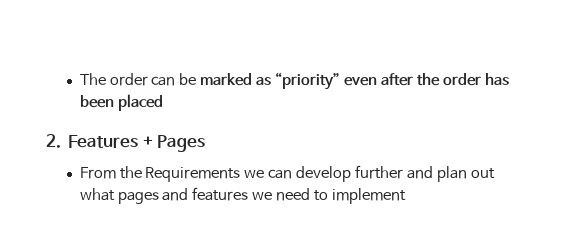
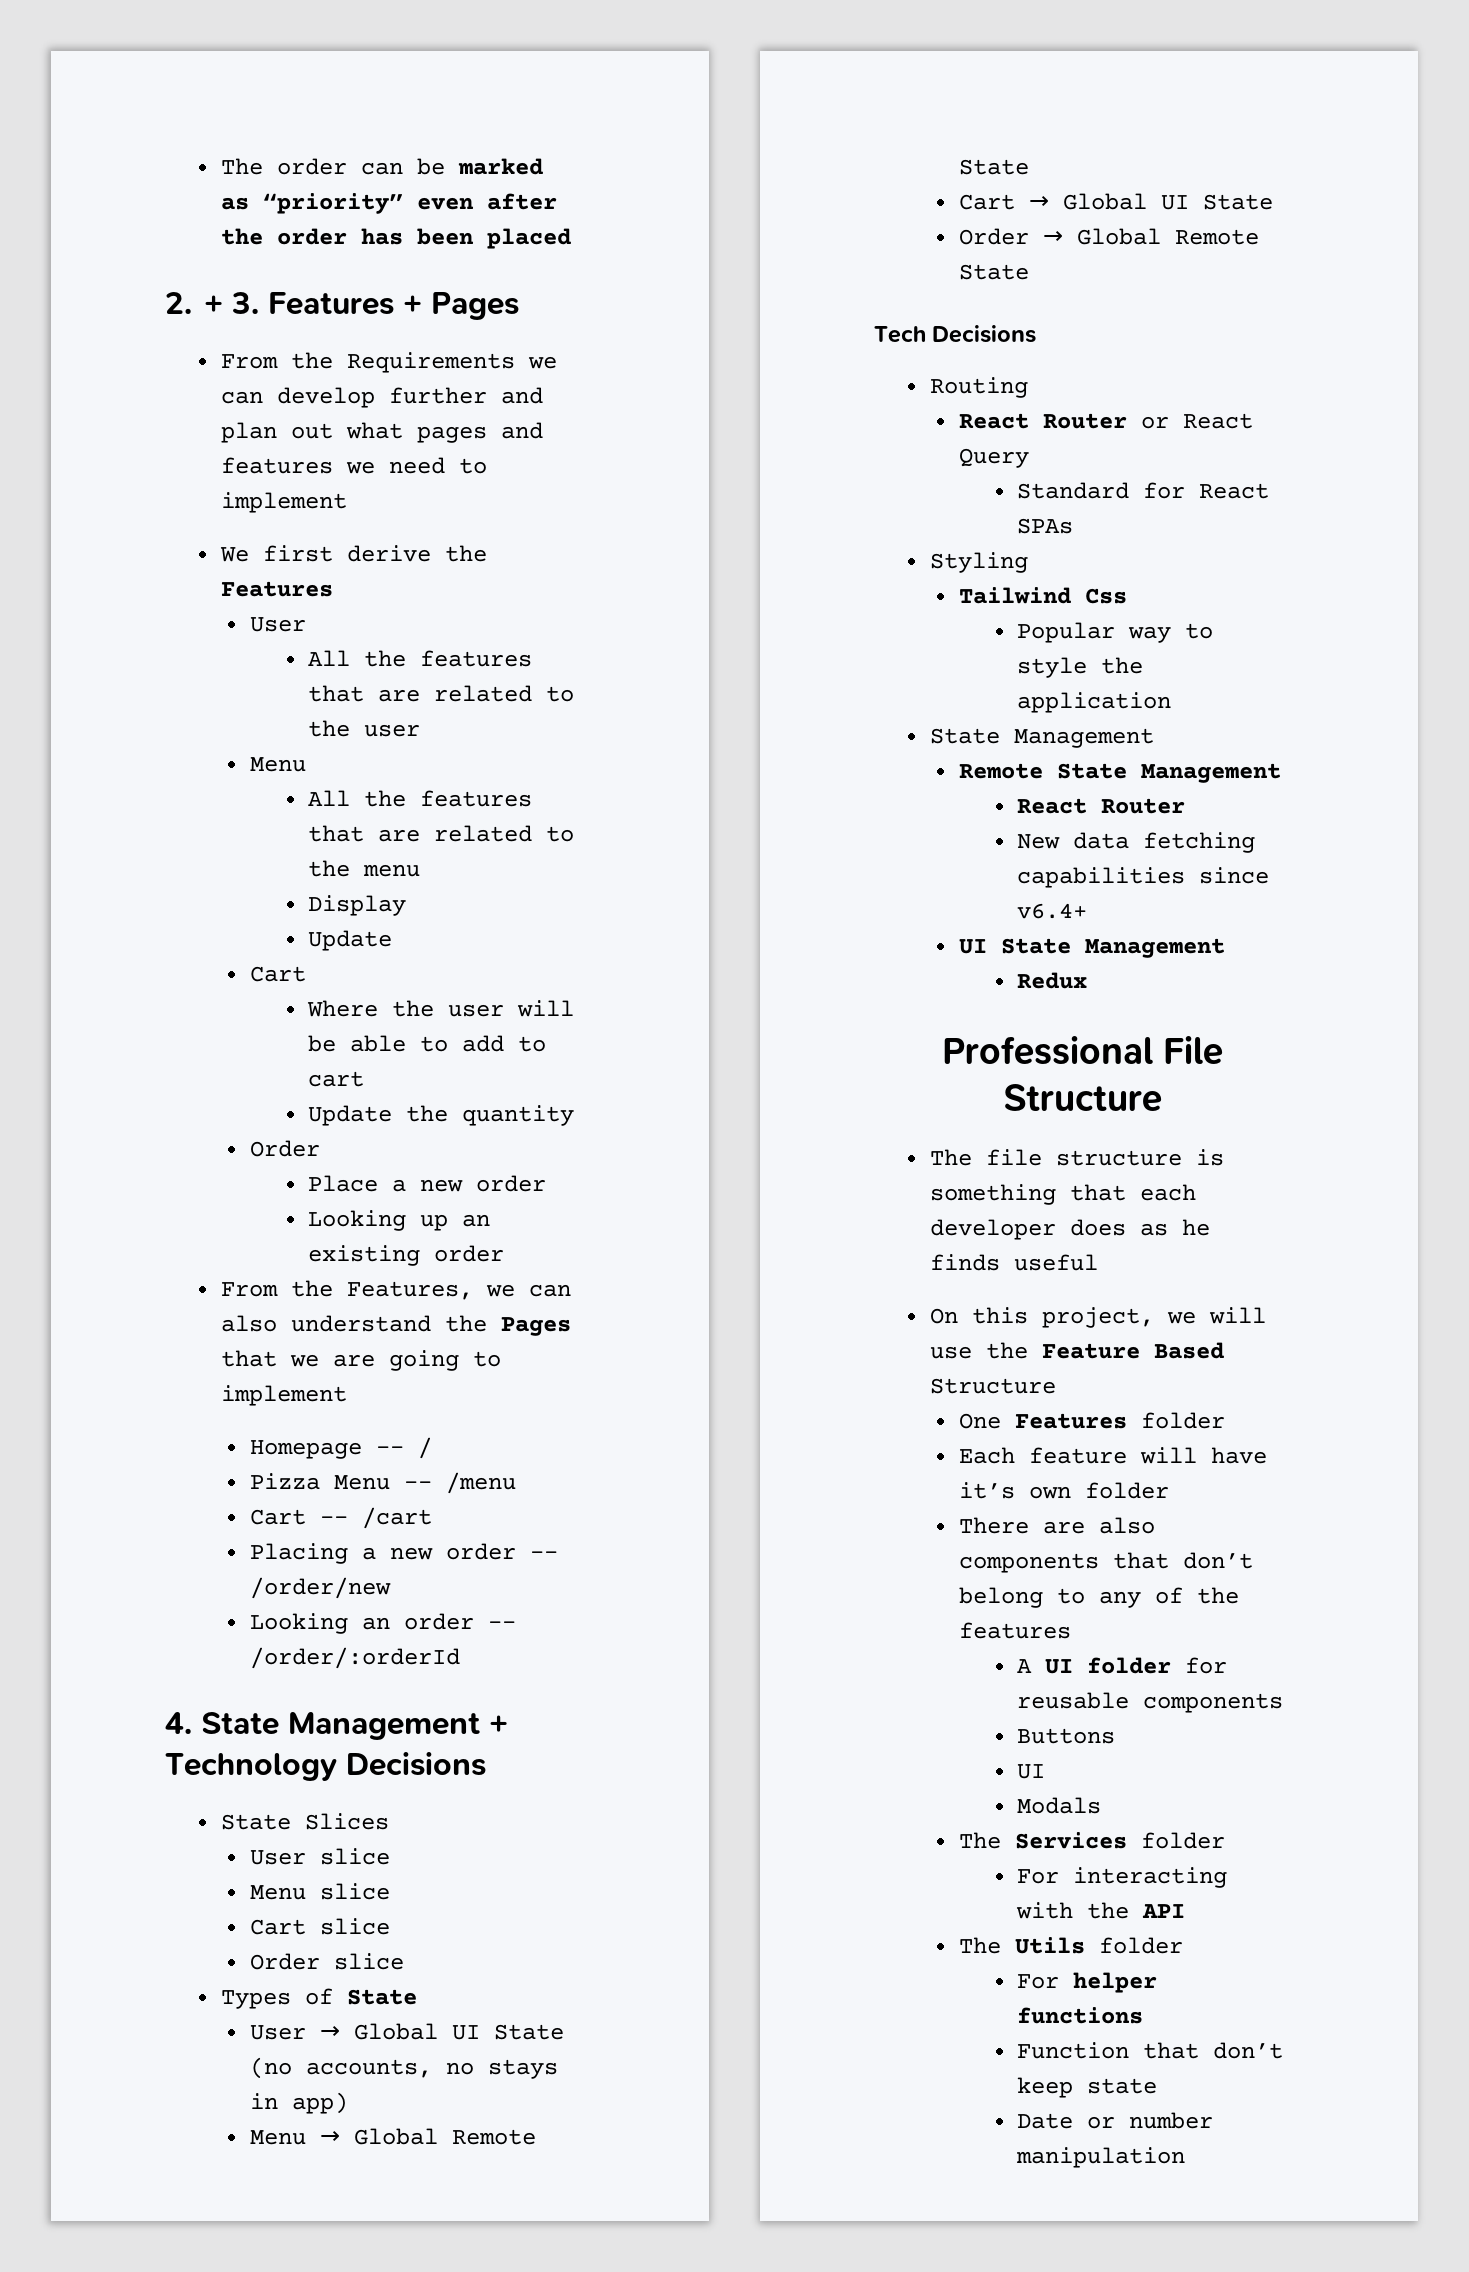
- 2. Features + Pages
+ 2. + 3. Features + Pages
+ We first derive the Features
+ User
+ All the features that are related to the user
+ Menu
+ All the features that are related to the menu
+ Display
+ Update
+ Cart
+ Where the user will be able to add to cart
+ Update the quantity
+ Order
+ Place a new order
+ Looking up an existing order
+ From the Features, we can also understand the Pages that we are going to implement
+ Homepage -- /
+ Pizza Menu -- /menu
+ Cart -- /cart
+ Placing a new order -- /order/new
+ Looking an order -- /order/:orderId
+ 4. State Management + Technology Decisions
+ State Slices
+ User slice
+ Menu slice
+ Cart slice
+ Order slice
+ Types of State
+ User → Global UI State (no accounts, no stays in app)
+ Menu → Global Remote State
+ Cart → Global UI State
+ Order → Global Remote State
+ Tech Decisions
+ Routing
+ React Router or React Query
+ Standard for React SPAs
+ Styling
+ Tailwind Css
+ Popular way to style the application
+ State Management
+ Remote State Management
+ React Router
+ New data fetching capabilities since v6.4+
+ UI State Management
+ Redux
+ Professional File Structure
+ The file structure is something that each developer does as he finds useful
+ On this project, we will use the Feature Based Structure
+ One Features folder
+ Each feature will have it’s own folder
+ There are also components that don’t belong to any of the features
+ A UI folder for reusable components
+ Buttons
+ UI
+ Modals
+ The Services folder
+ For interacting with the API
+ The Utils folder
+ For helper functions
+ Function that don’t keep state
+ Date or number manipulation

